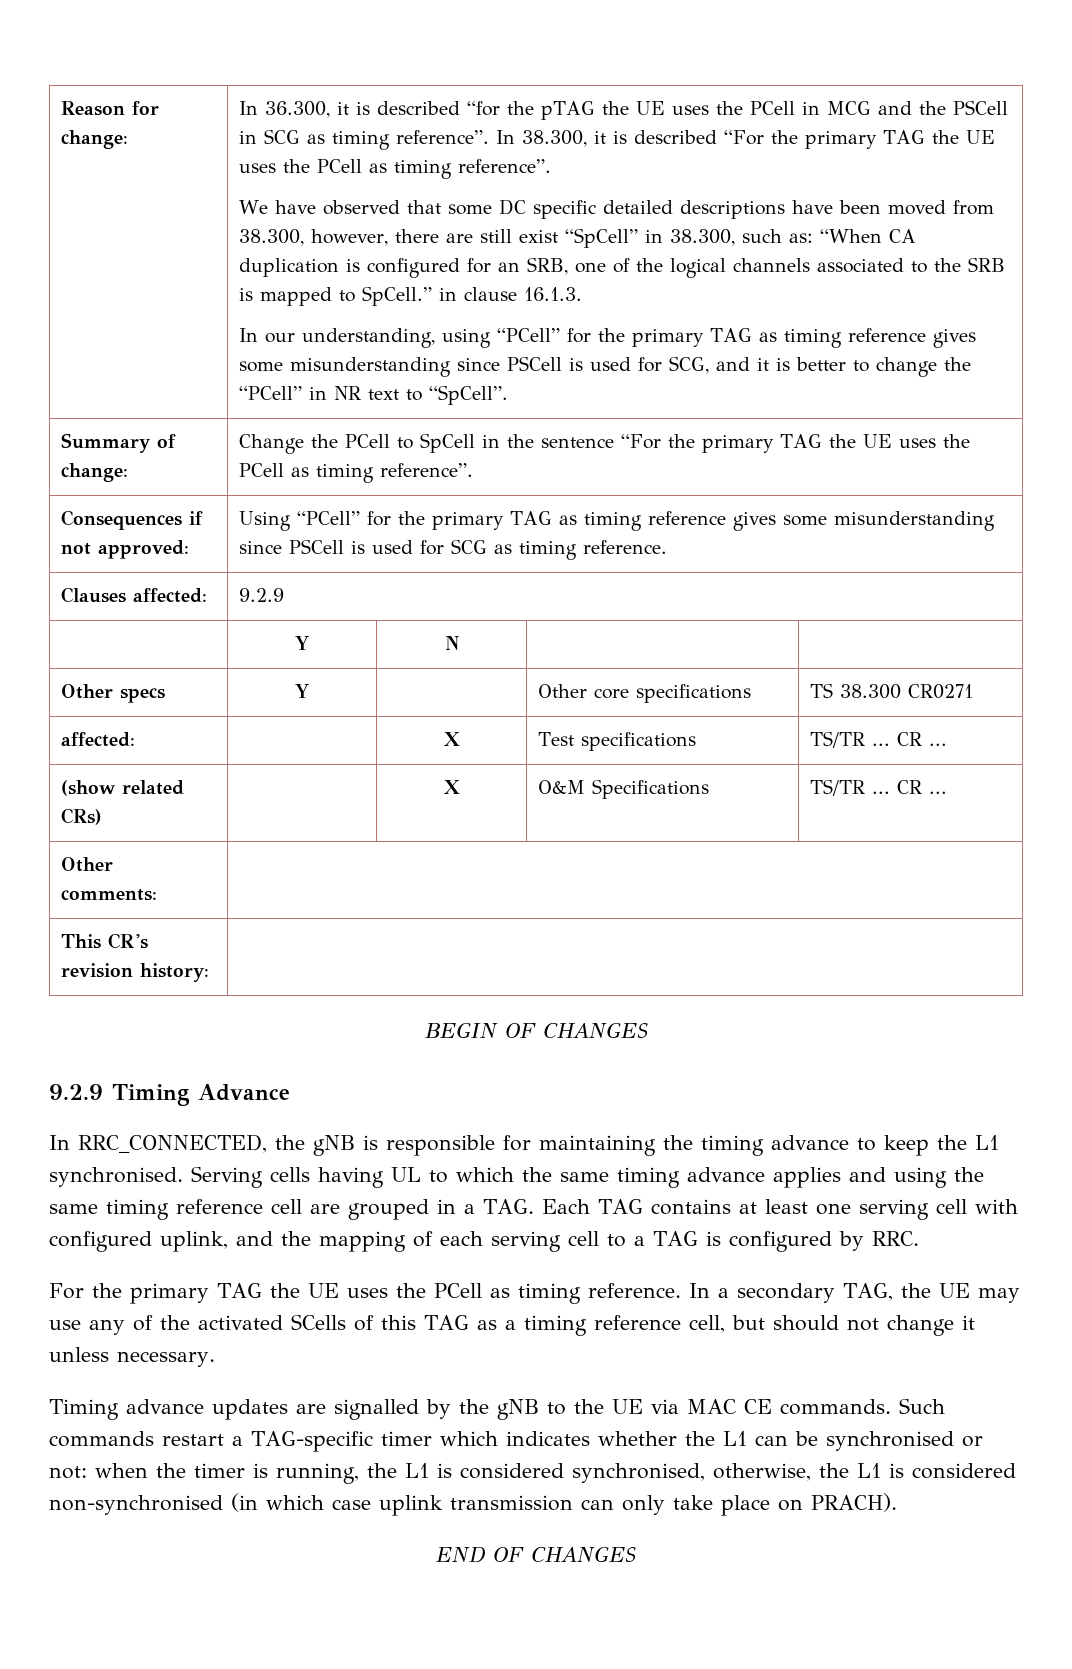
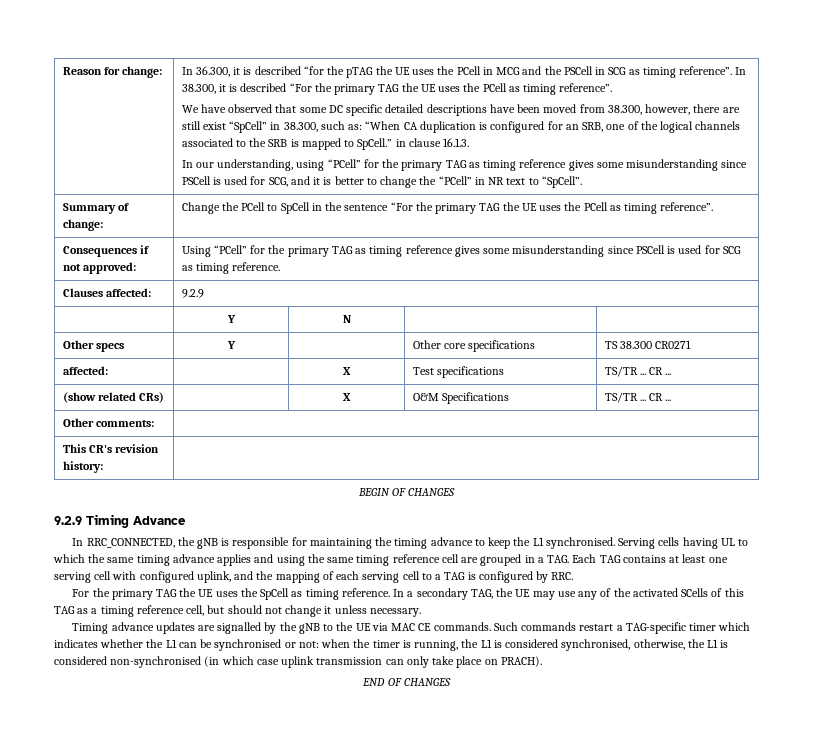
- For the primary TAG the UE uses the PCell as timing reference.
+ For the primary TAG the UE uses the SpCell as timing reference.

